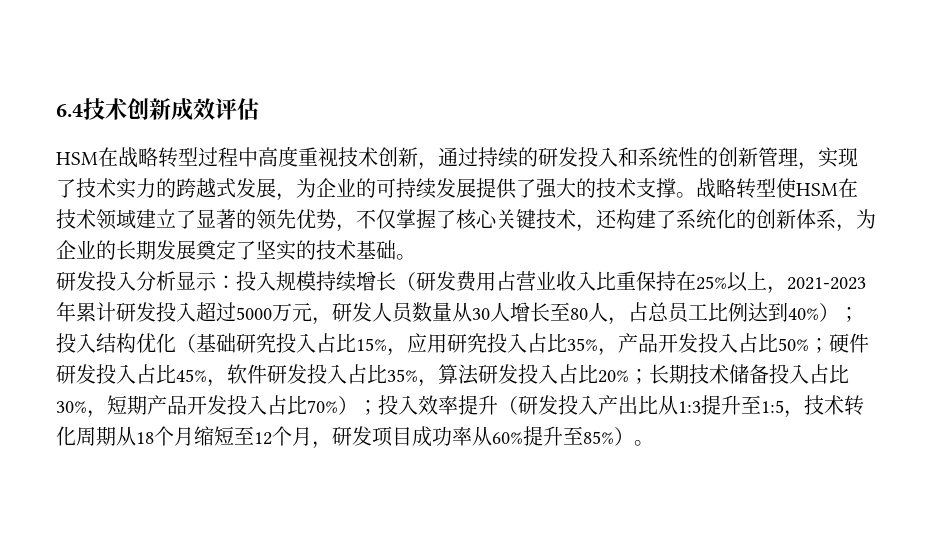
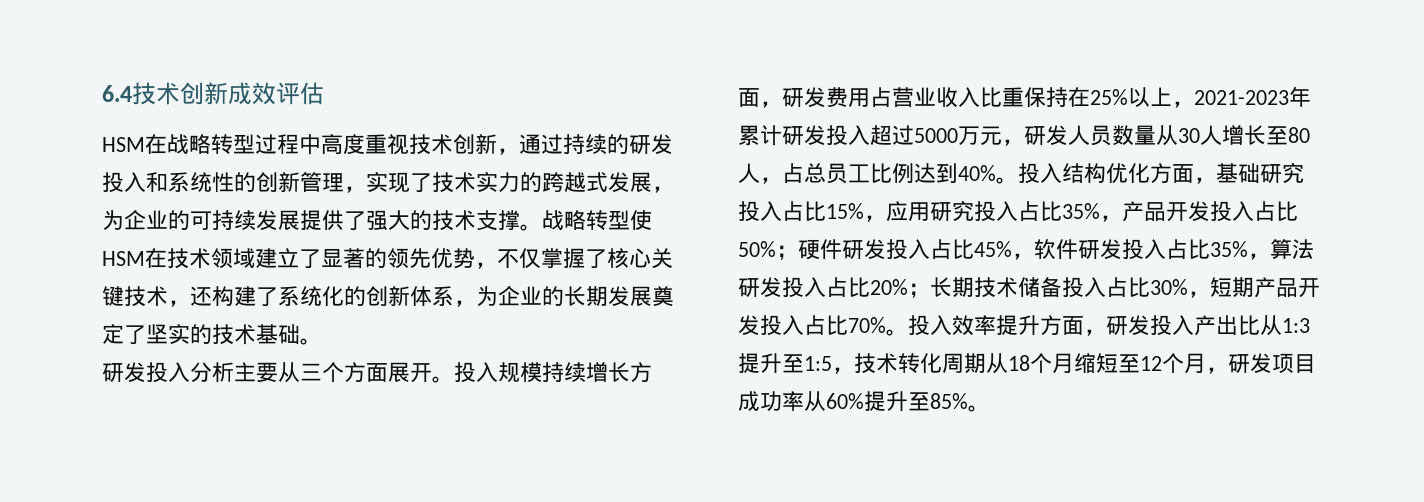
- 研发投入分析显示：
+ 研发投入分析主要从三个方面展开。
- 投入规模持续增长（研发费用占营业收入比重保持在25%以上，2021-2023年累计研发投入超过5000万元，研发人员数量从30人增长至80人，占总员工比例达到40%）；
+ 投入规模持续增长方面，研发费用占营业收入比重保持在25%以上，2021-2023年累计研发投入超过5000万元，研发人员数量从30人增长至80人，占总员工比例达到40%。
- 投入结构优化（基础研究投入占比15%，应用研究投入占比35%，产品开发投入占比50%；
+ 投入结构优化方面，基础研究投入占比15%，应用研究投入占比35%，产品开发投入占比50%；
- 长期技术储备投入占比30%，短期产品开发投入占比70%）；
+ 长期技术储备投入占比30%，短期产品开发投入占比70%。
- 投入效率提升（研发投入产出比从1:3提升至1:5，技术转化周期从18个月缩短至12个月，研发项目成功率从60%提升至85%）。
+ 投入效率提升方面，研发投入产出比从1:3提升至1:5，技术转化周期从18个月缩短至12个月，研发项目成功率从60%提升至85%。

